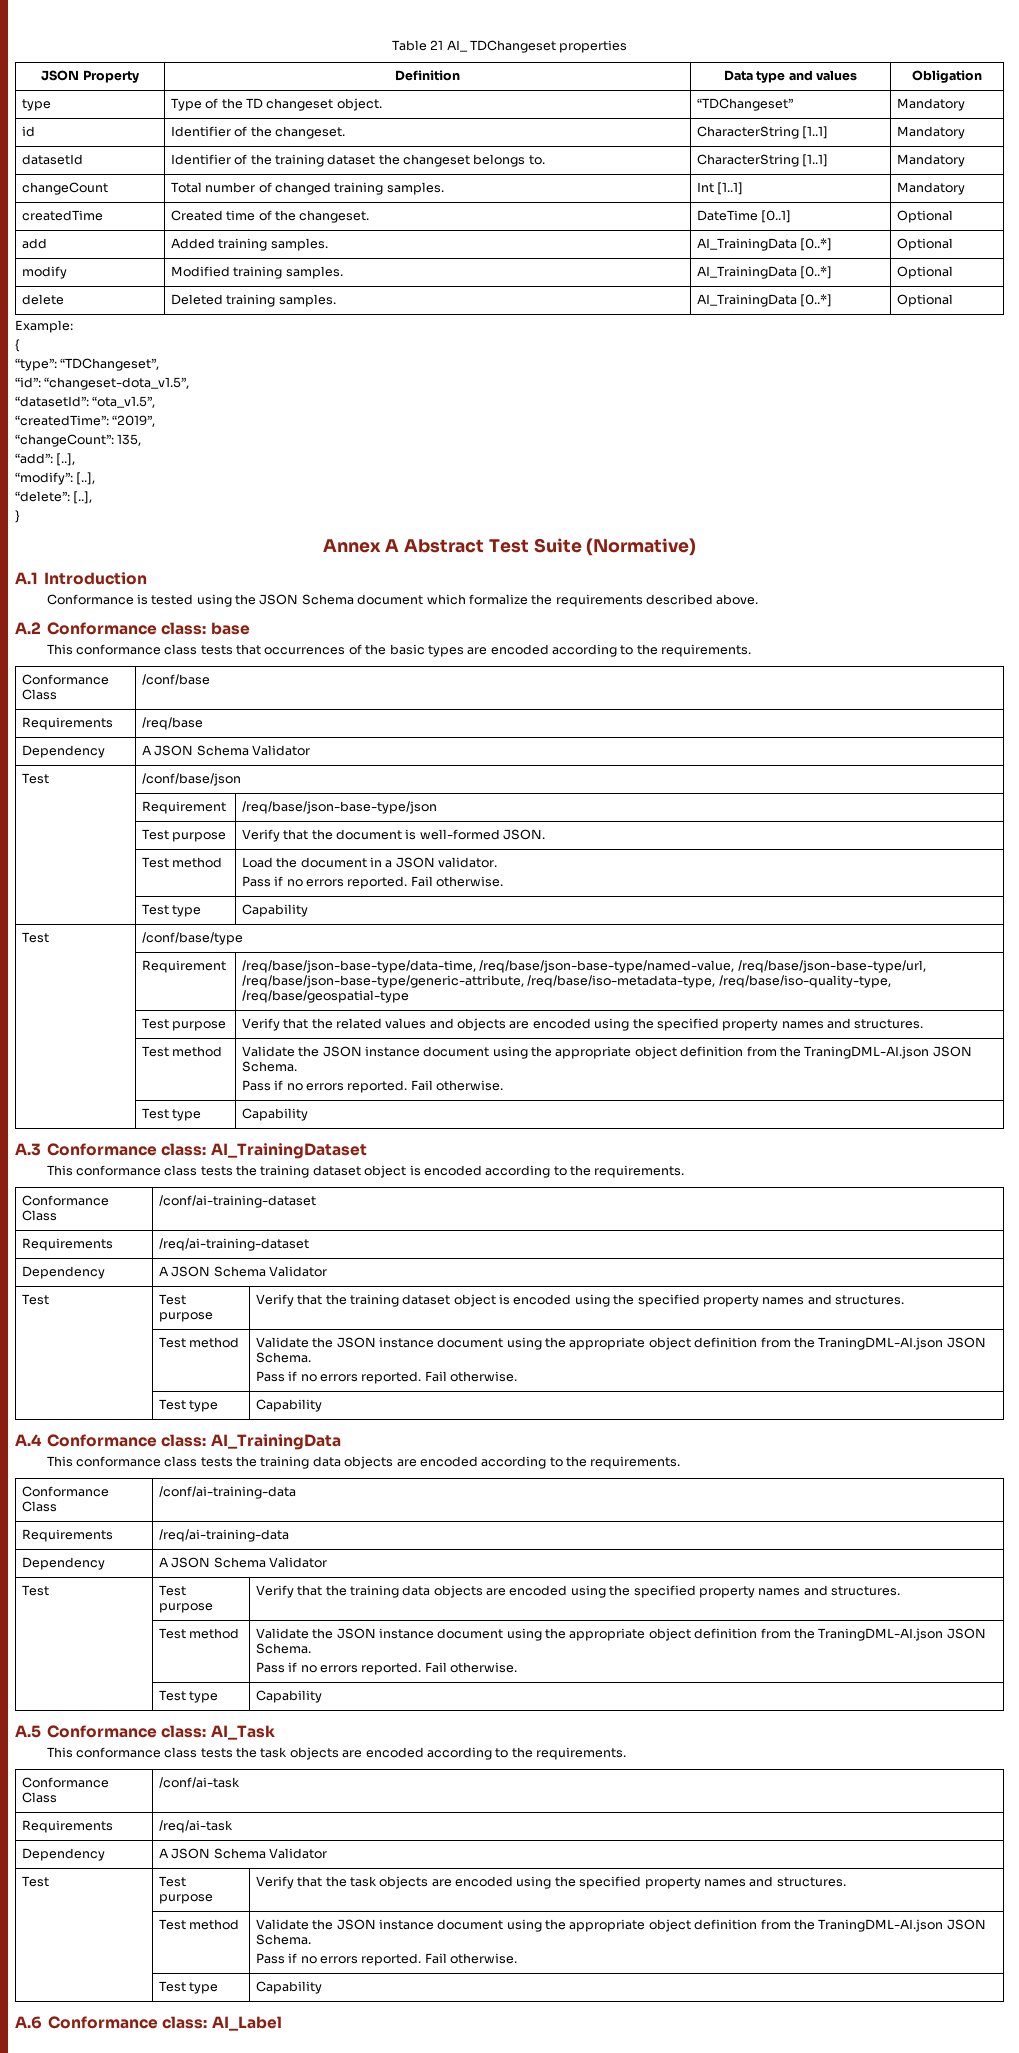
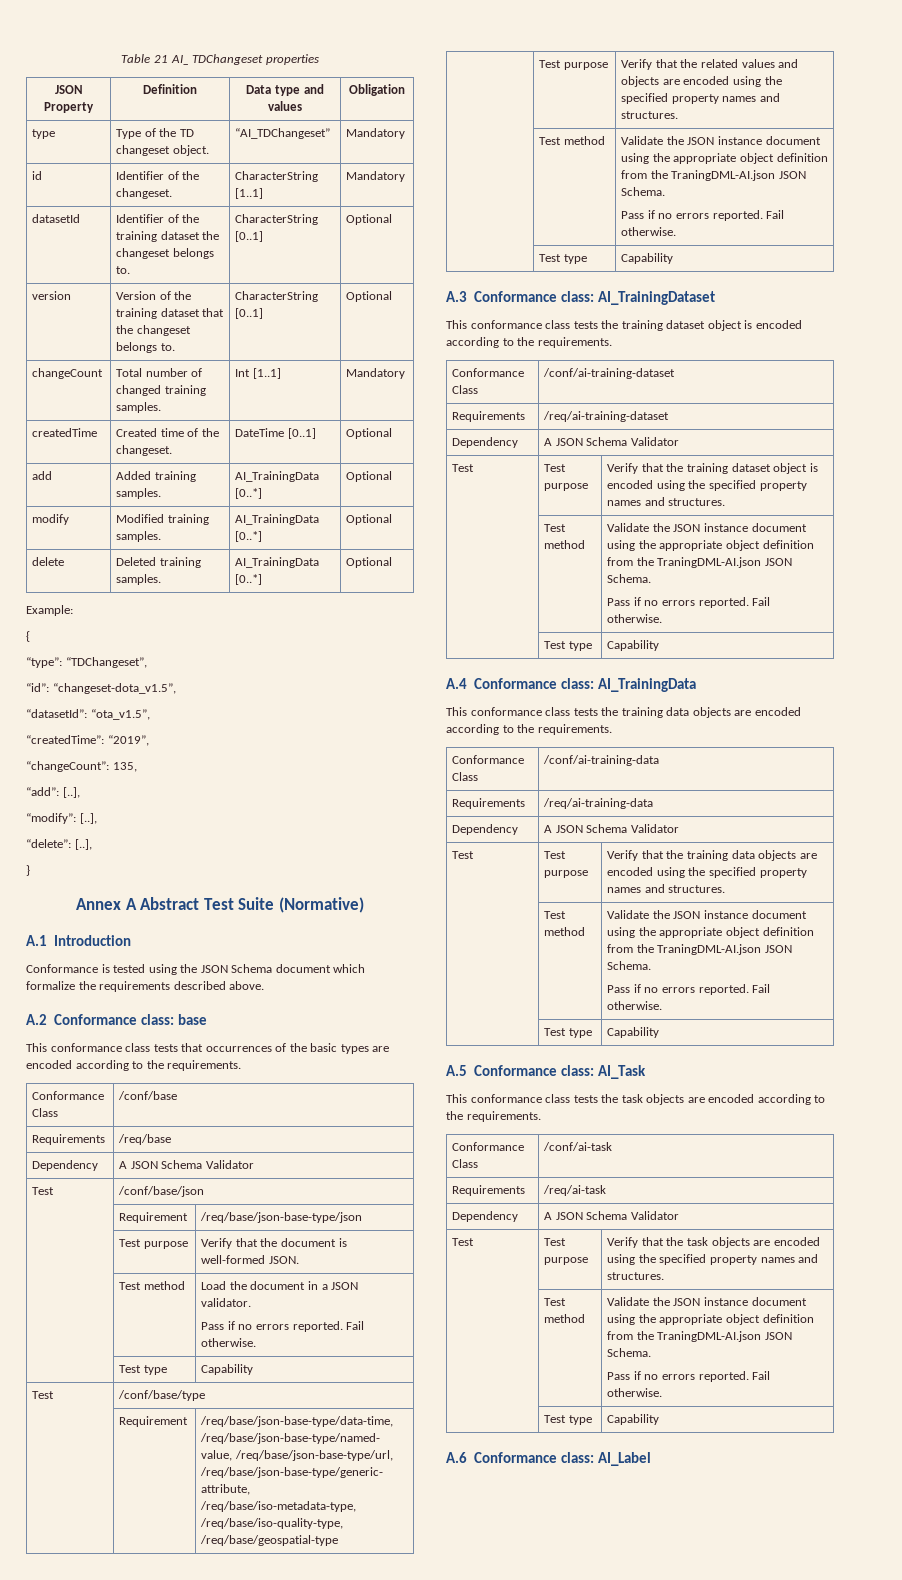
- type | Type of the TD changeset object. | “TDChangeset” | Mandatory
+ type | Type of the TD changeset object. | “AI_TDChangeset” | Mandatory
- datasetId | Identifier of the training dataset the changeset belongs to. | CharacterString [1..1] | Mandatory
+ datasetId | Identifier of the training dataset the changeset belongs to. | CharacterString [0..1] | Optional
+ version | Version of the training dataset that the changeset belongs to. | CharacterString [0..1] | Optional

